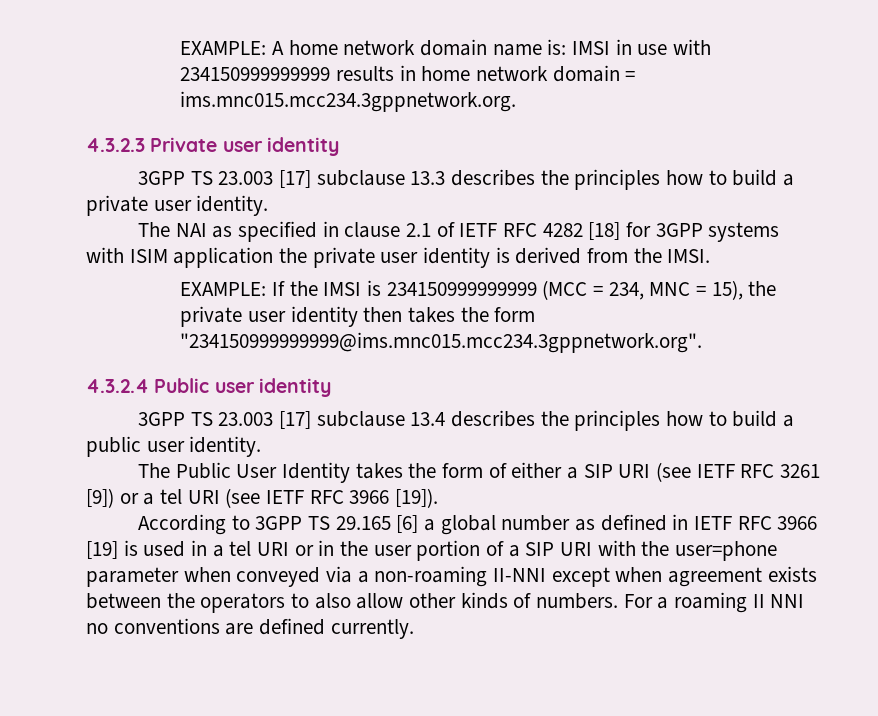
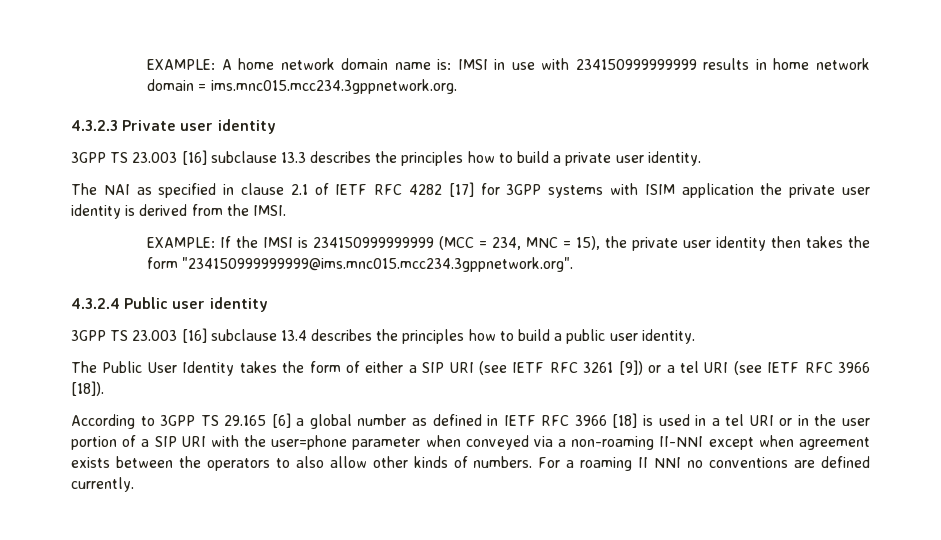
- 3GPP TS 23.003 [17] subclause 13.3 describes the principles how to build a private user identity.
+ 3GPP TS 23.003 [16] subclause 13.3 describes the principles how to build a private user identity.
- The NAI as specified in clause 2.1 of IETF RFC 4282 [18] for 3GPP systems with ISIM application the private user identity is derived from the IMSI.
+ The NAI as specified in clause 2.1 of IETF RFC 4282 [17] for 3GPP systems with ISIM application the private user identity is derived from the IMSI.
- 3GPP TS 23.003 [17] subclause 13.4 describes the principles how to build a public user identity.
+ 3GPP TS 23.003 [16] subclause 13.4 describes the principles how to build a public user identity.
- The Public User Identity takes the form of either a SIP URI (see IETF RFC 3261 [9]) or a tel URI (see IETF RFC 3966 [19]).
+ The Public User Identity takes the form of either a SIP URI (see IETF RFC 3261 [9]) or a tel URI (see IETF RFC 3966 [18]).
- According to 3GPP TS 29.165 [6] a global number as defined in IETF RFC 3966 [19] is used in a tel URI or in the user portion of a SIP URI with the user=phone parameter when conveyed via a non-roaming II-NNI except when agreement exists between the operators to also allow other kinds of numbers.
+ According to 3GPP TS 29.165 [6] a global number as defined in IETF RFC 3966 [18] is used in a tel URI or in the user portion of a SIP URI with the user=phone parameter when conveyed via a non-roaming II-NNI except when agreement exists between the operators to also allow other kinds of numbers.

